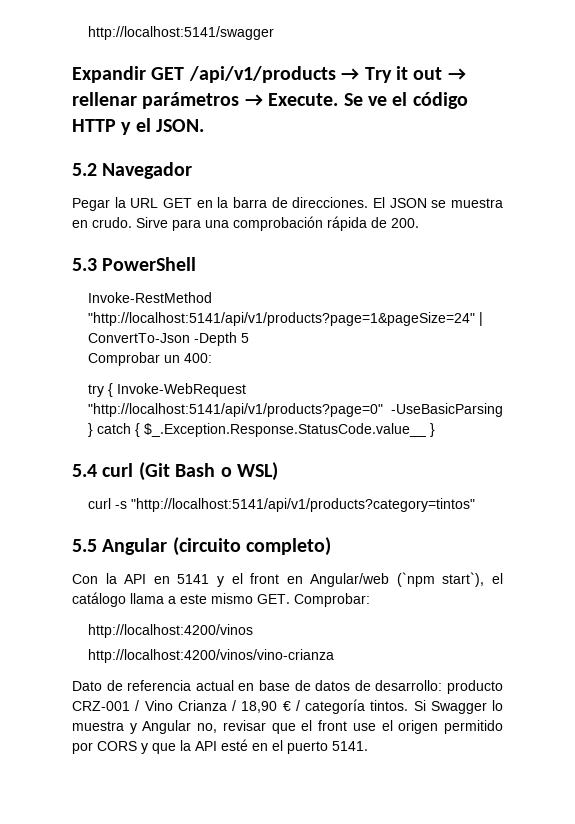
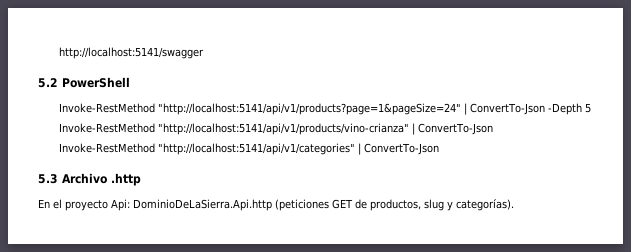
- Expandir GET /api/v1/products → Try it out → rellenar parámetros → Execute. Se ve el código HTTP y el JSON.
- 5.2 Navegador
- Pegar la URL GET en la barra de direcciones. El JSON se muestra en crudo. Sirve para una comprobación rápida de 200.
- 5.3 PowerShell
+ 5.2 PowerShell
- Comprobar un 400:
- try { Invoke-WebRequest "http://localhost:5141/api/v1/products?page=0" -UseBasicParsing } catch { $_.Exception.Response.StatusCode.value__ }
- 5.4 curl (Git Bash o WSL)
- curl -s "http://localhost:5141/api/v1/products?category=tintos"
- 5.5 Angular (circuito completo)
- Con la API en 5141 y el front en Angular/web (`npm start`), el catálogo llama a este mismo GET. Comprobar:
- http://localhost:4200/vinos
- http://localhost:4200/vinos/vino-crianza
- Dato de referencia actual en base de datos de desarrollo: producto CRZ-001 / Vino Crianza / 18,90 € / categoría tintos. Si Swagger lo muestra y Angular no, revisar que el front use el origen permitido por CORS y que la API esté en el puerto 5141.
+ Invoke-RestMethod "http://localhost:5141/api/v1/products/vino-crianza" | ConvertTo-Json
+ Invoke-RestMethod "http://localhost:5141/api/v1/categories" | ConvertTo-Json
+ 5.3 Archivo .http
+ En el proyecto Api: DominioDeLaSierra.Api.http (peticiones GET de productos, slug y categorías).

